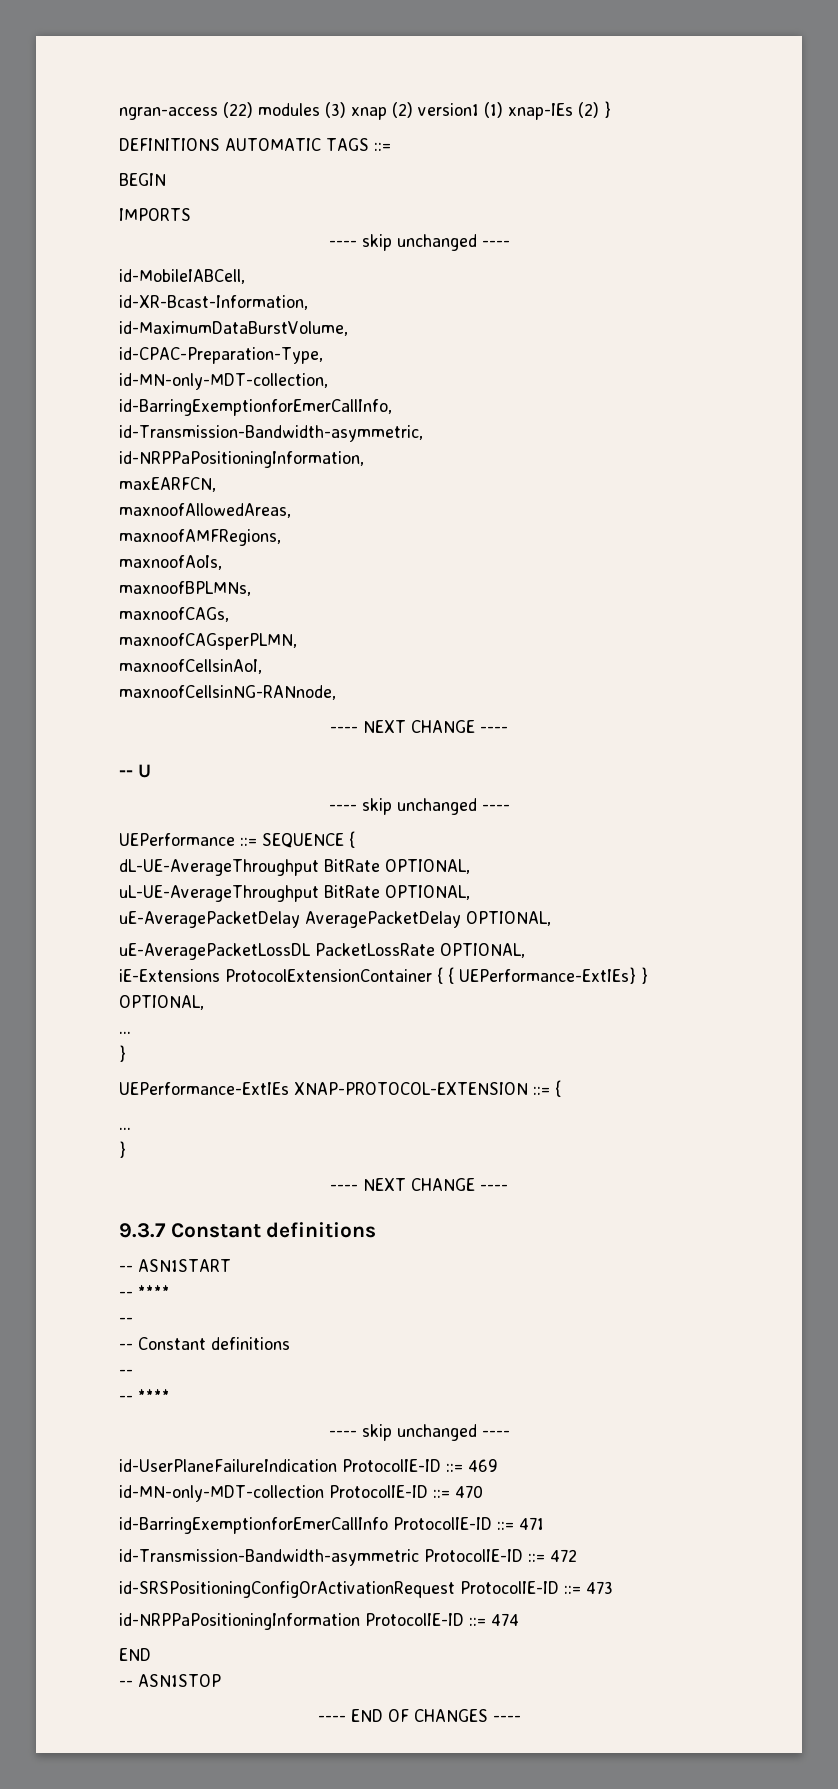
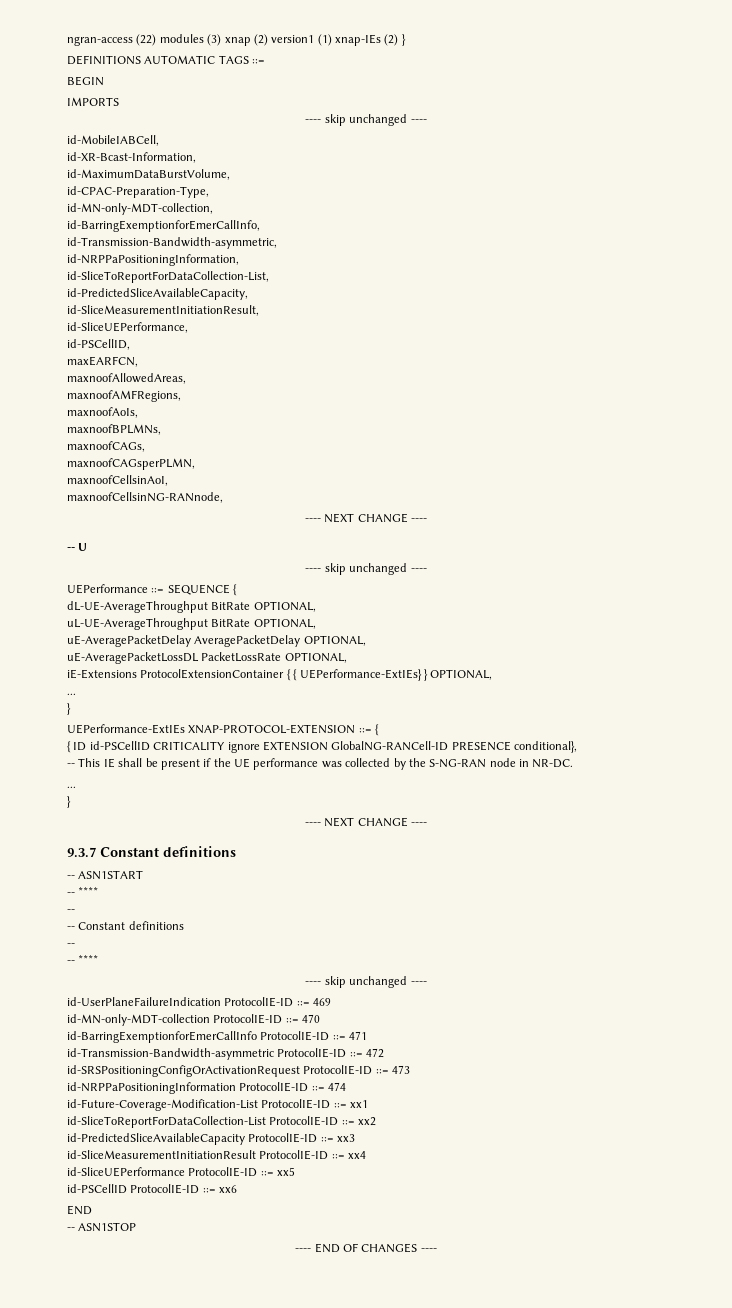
+ id-SliceToReportForDataCollection-List,
+ id-PredictedSliceAvailableCapacity,
+ id-SliceMeasurementInitiationResult,
+ id-SliceUEPerformance,
+ id-PSCellID,
+ { ID id-PSCellID CRITICALITY ignore EXTENSION GlobalNG-RANCell-ID PRESENCE conditional},
+ -- This IE shall be present if the UE performance was collected by the S-NG-RAN node in NR-DC.
+ id-Future-Coverage-Modification-List ProtocolIE-ID ::= xx1
+ id-SliceToReportForDataCollection-List ProtocolIE-ID ::= xx2
+ id-PredictedSliceAvailableCapacity ProtocolIE-ID ::= xx3
+ id-SliceMeasurementInitiationResult ProtocolIE-ID ::= xx4
+ id-SliceUEPerformance ProtocolIE-ID ::= xx5
+ id-PSCellID ProtocolIE-ID ::= xx6

